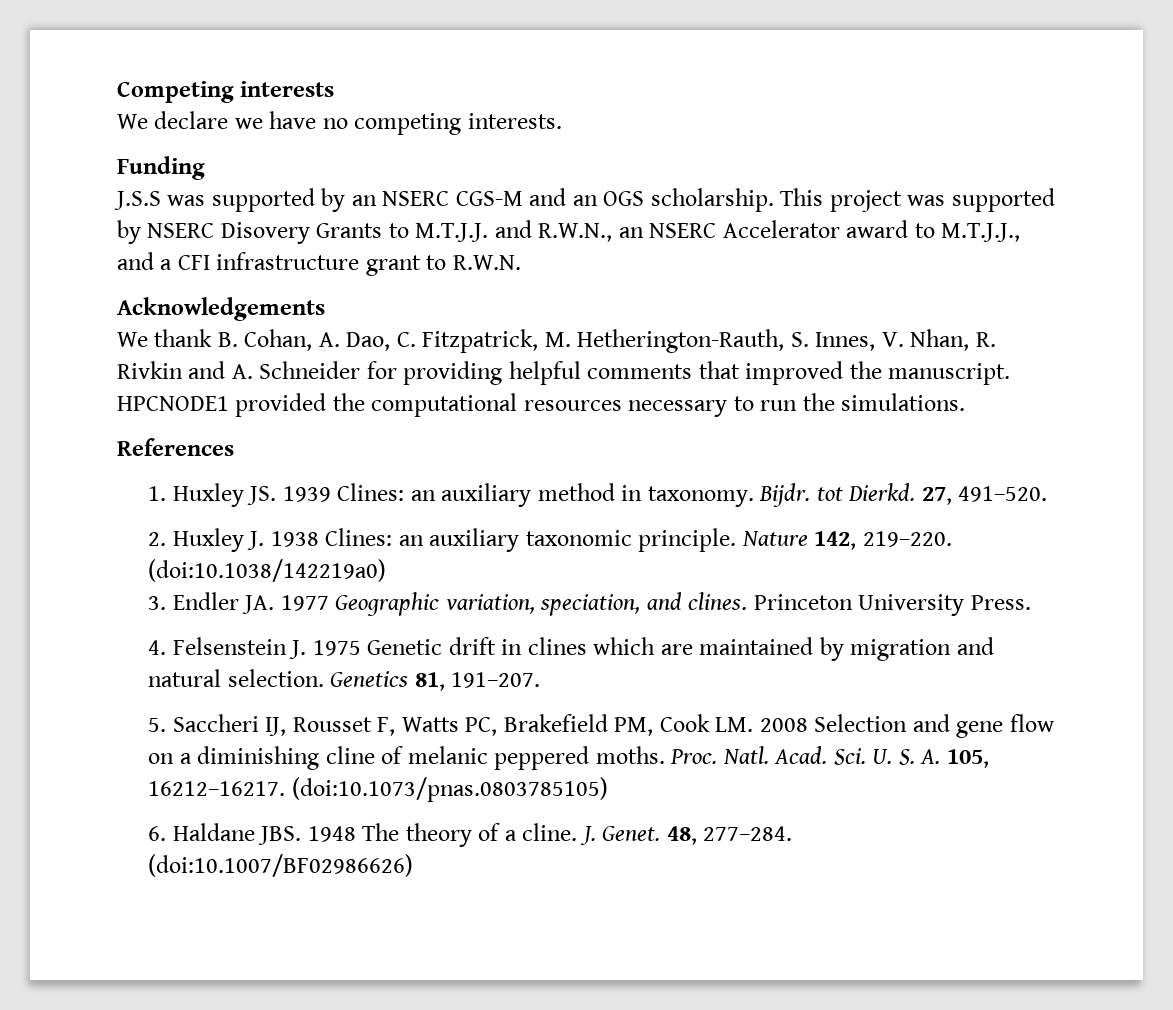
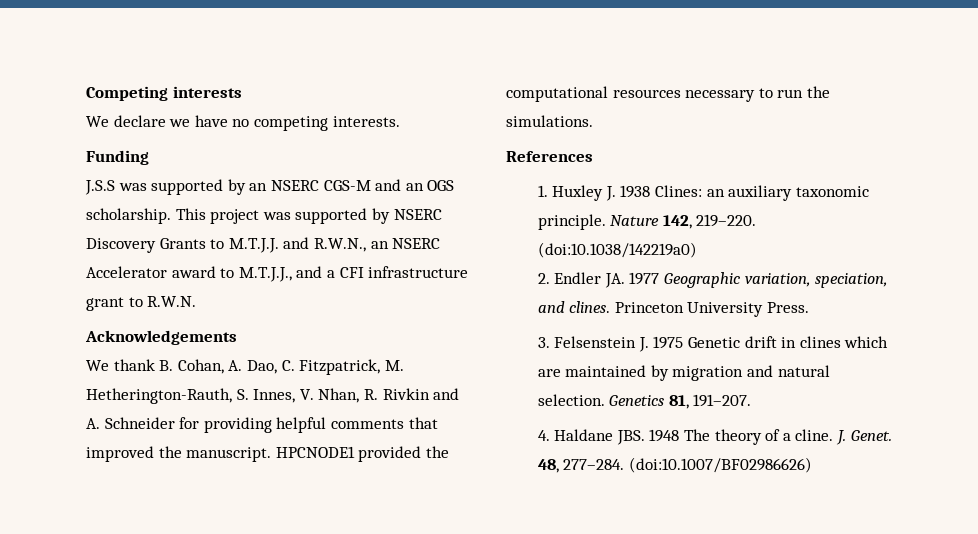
- This project was supported by NSERC Disovery Grants to M.T.J.J. and R.W.N., an NSERC Accelerator award to M.T.J.J., and a CFI infrastructure grant to R.W.N.
+ This project was supported by NSERC Discovery Grants to M.T.J.J. and R.W.N., an NSERC Accelerator award to M.T.J.J., and a CFI infrastructure grant to R.W.N.
- 1. Huxley JS. 1939 Clines: an auxiliary method in taxonomy. Bijdr. tot Dierkd. 27, 491–520.
- 2. Huxley J. 1938 Clines: an auxiliary taxonomic principle.
+ 1. Huxley J. 1938 Clines: an auxiliary taxonomic principle.
- 3. Endler JA. 1977 Geographic variation, speciation, and clines.
+ 2. Endler JA. 1977 Geographic variation, speciation, and clines.
- 4. Felsenstein J. 1975 Genetic drift in clines which are maintained by migration and natural selection.
+ 3. Felsenstein J. 1975 Genetic drift in clines which are maintained by migration and natural selection.
- 5. Saccheri IJ, Rousset F, Watts PC, Brakefield PM, Cook LM. 2008 Selection and gene flow on a diminishing cline of melanic peppered moths. Proc. Natl. Acad. Sci. U. S. A. 105, 16212–16217. (doi:10.1073/pnas.0803785105)
- 6. Haldane JBS. 1948 The theory of a cline.
+ 4. Haldane JBS. 1948 The theory of a cline.

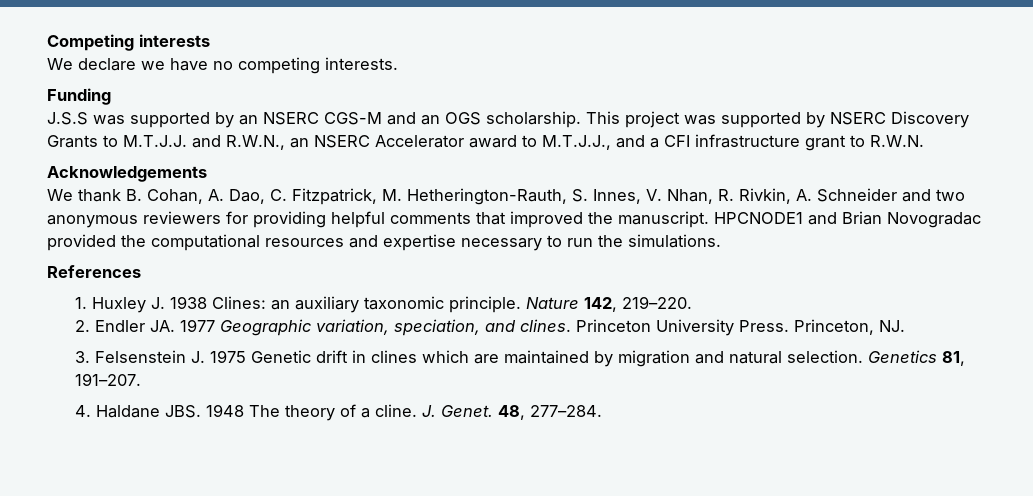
- We thank B. Cohan, A. Dao, C. Fitzpatrick, M. Hetherington-Rauth, S. Innes, V. Nhan, R. Rivkin and A. Schneider for providing helpful comments that improved the manuscript.
+ We thank B. Cohan, A. Dao, C. Fitzpatrick, M. Hetherington-Rauth, S. Innes, V. Nhan, R. Rivkin, A. Schneider and two anonymous reviewers for providing helpful comments that improved the manuscript.
- HPCNODE1 provided the computational resources necessary to run the simulations.
+ HPCNODE1 and Brian Novogradac provided the computational resources and expertise necessary to run the simulations.
- (doi:10.1038/142219a0)
+ Princeton, NJ.
- (doi:10.1007/BF02986626)

